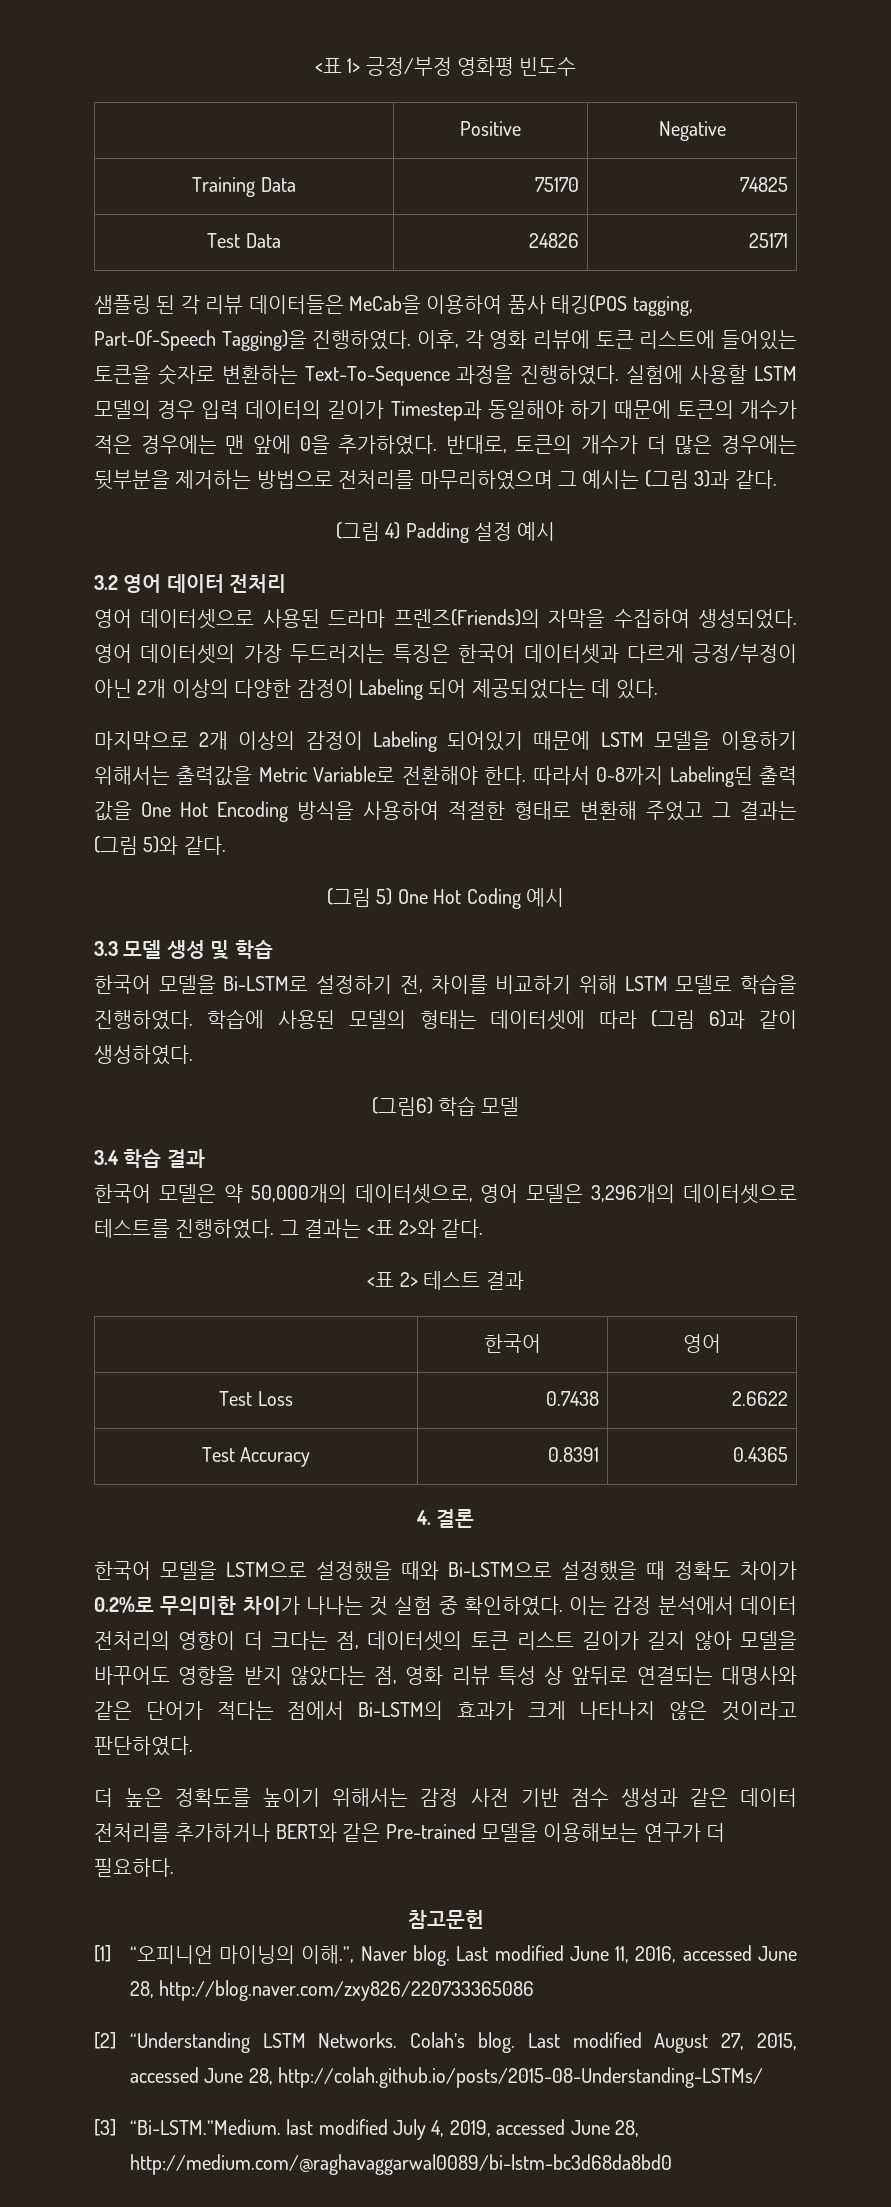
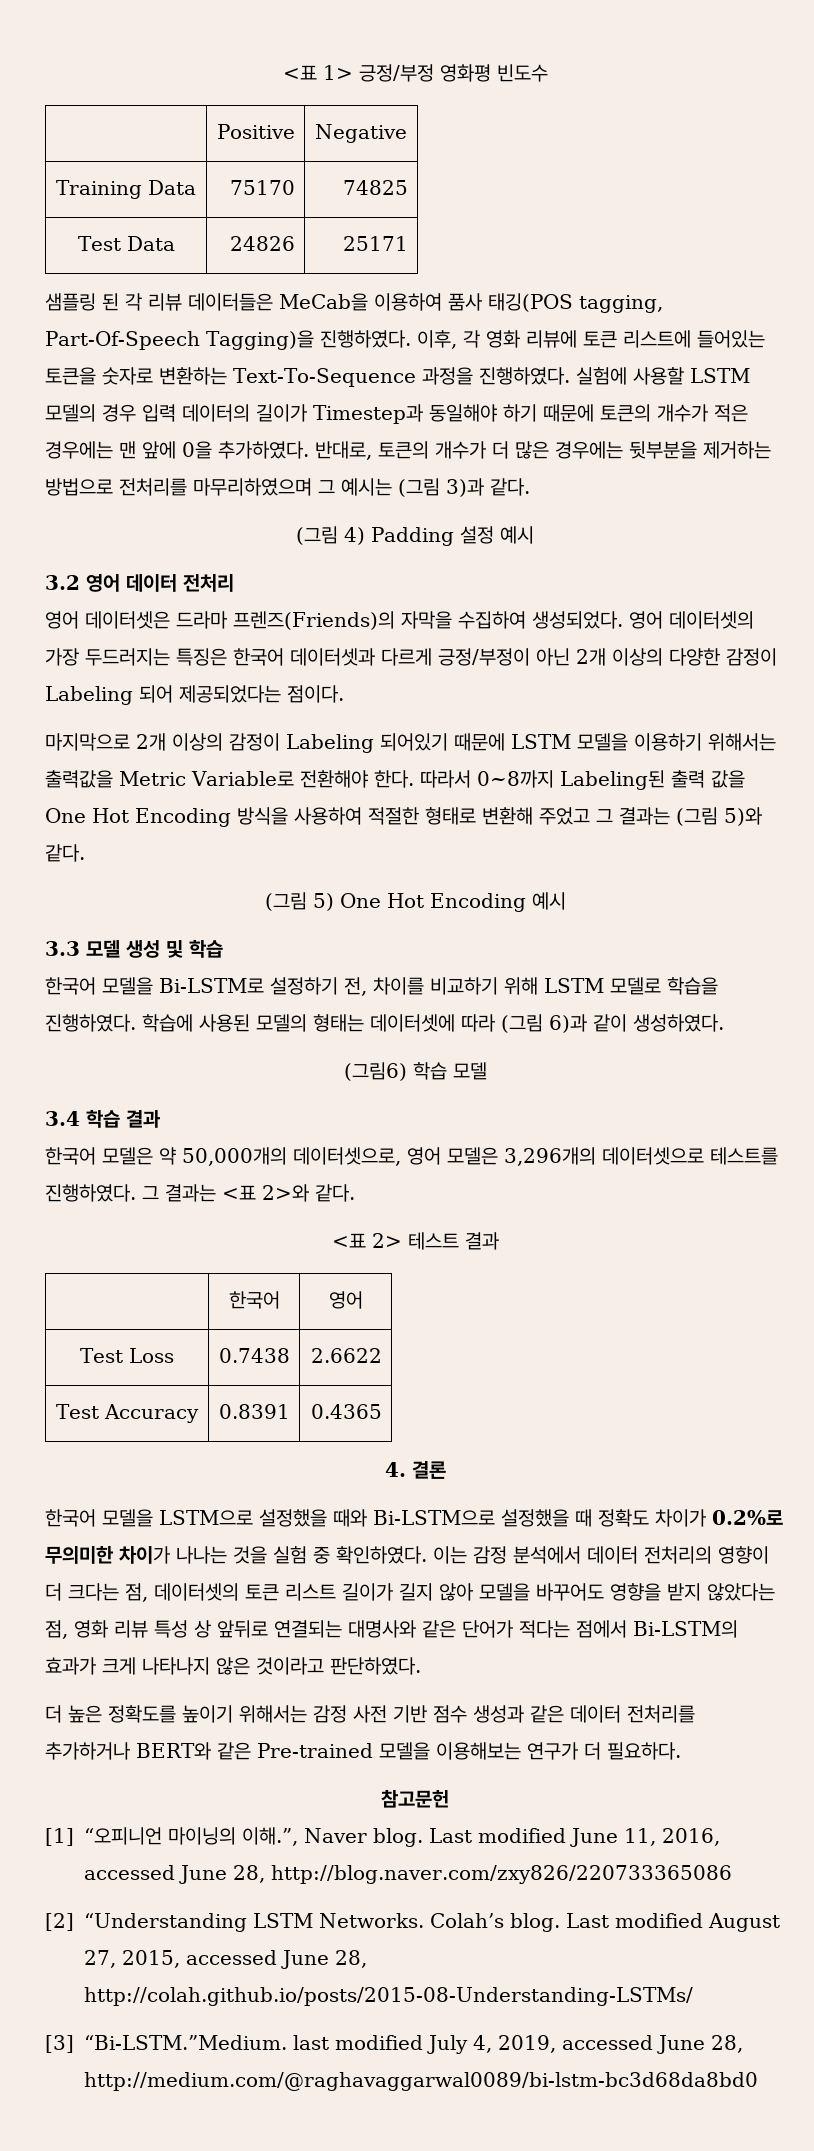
- 영어 데이터셋으로 사용된 드라마 프렌즈(Friends)의 자막을 수집하여 생성되었다.
+ 영어 데이터셋은 드라마 프렌즈(Friends)의 자막을 수집하여 생성되었다.
- 영어 데이터셋의 가장 두드러지는 특징은 한국어 데이터셋과 다르게 긍정/부정이 아닌 2개 이상의 다양한 감정이 Labeling 되어 제공되었다는 데 있다.
+ 영어 데이터셋의 가장 두드러지는 특징은 한국어 데이터셋과 다르게 긍정/부정이 아닌 2개 이상의 다양한 감정이 Labeling 되어 제공되었다는 점이다.
- (그림 5) One Hot Coding 예시
+ (그림 5) One Hot Encoding 예시
- 한국어 모델을 LSTM으로 설정했을 때와 Bi-LSTM으로 설정했을 때 정확도 차이가 0.2%로 무의미한 차이가 나나는 것 실험 중 확인하였다.
+ 한국어 모델을 LSTM으로 설정했을 때와 Bi-LSTM으로 설정했을 때 정확도 차이가 0.2%로 무의미한 차이가 나나는 것을 실험 중 확인하였다.

